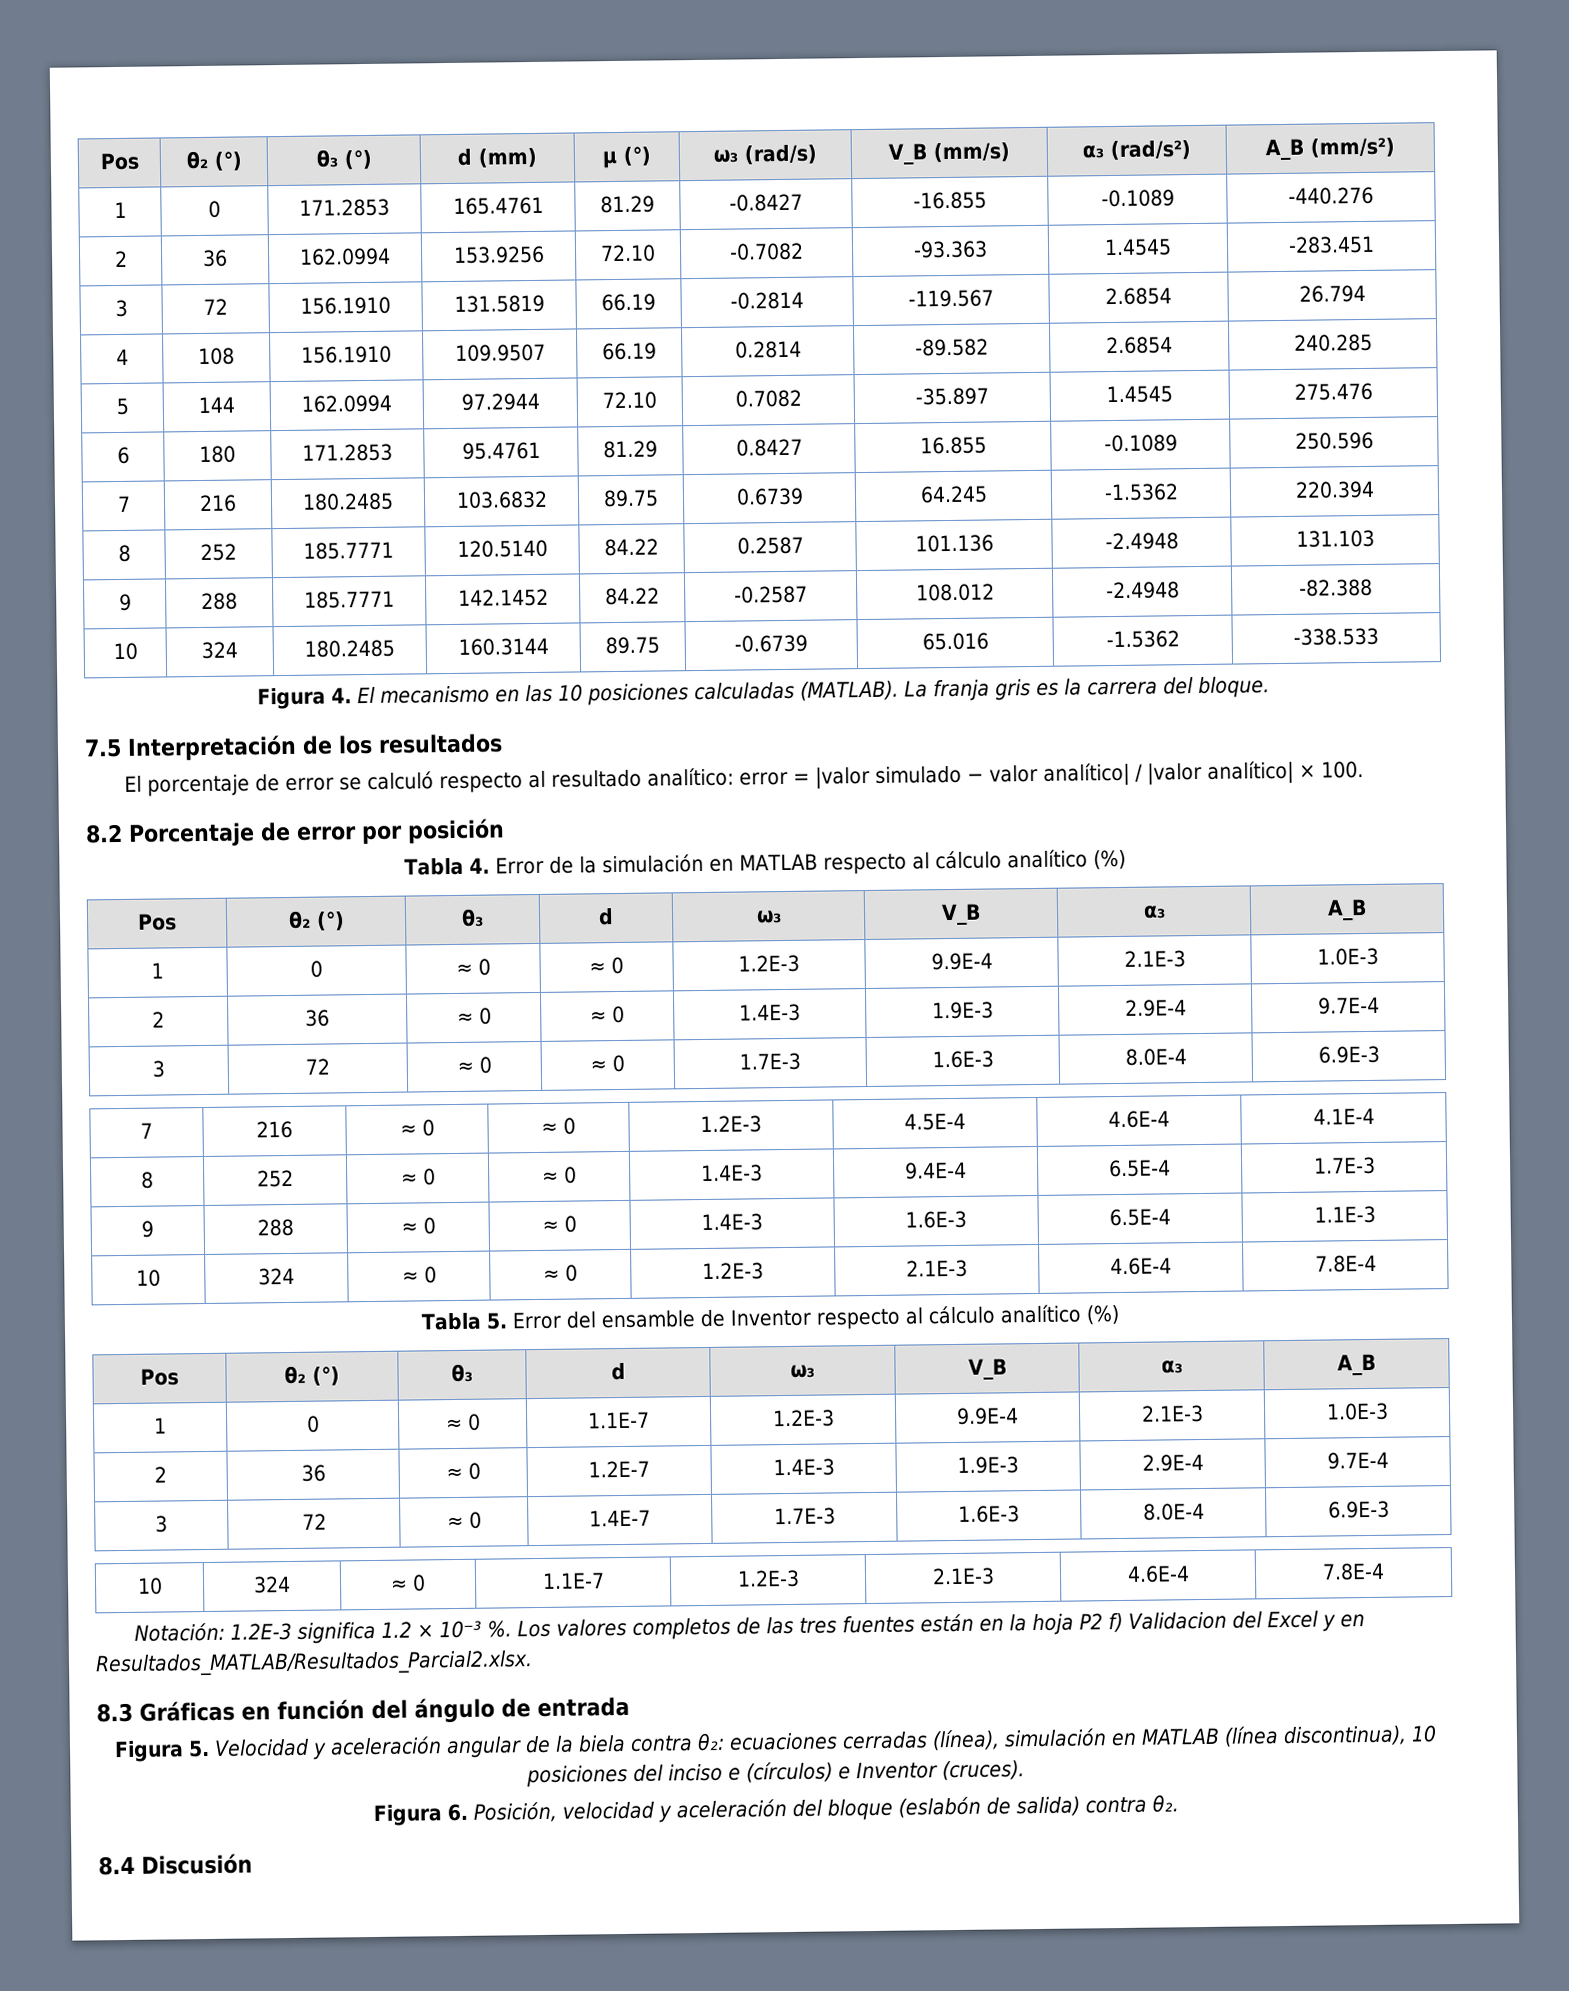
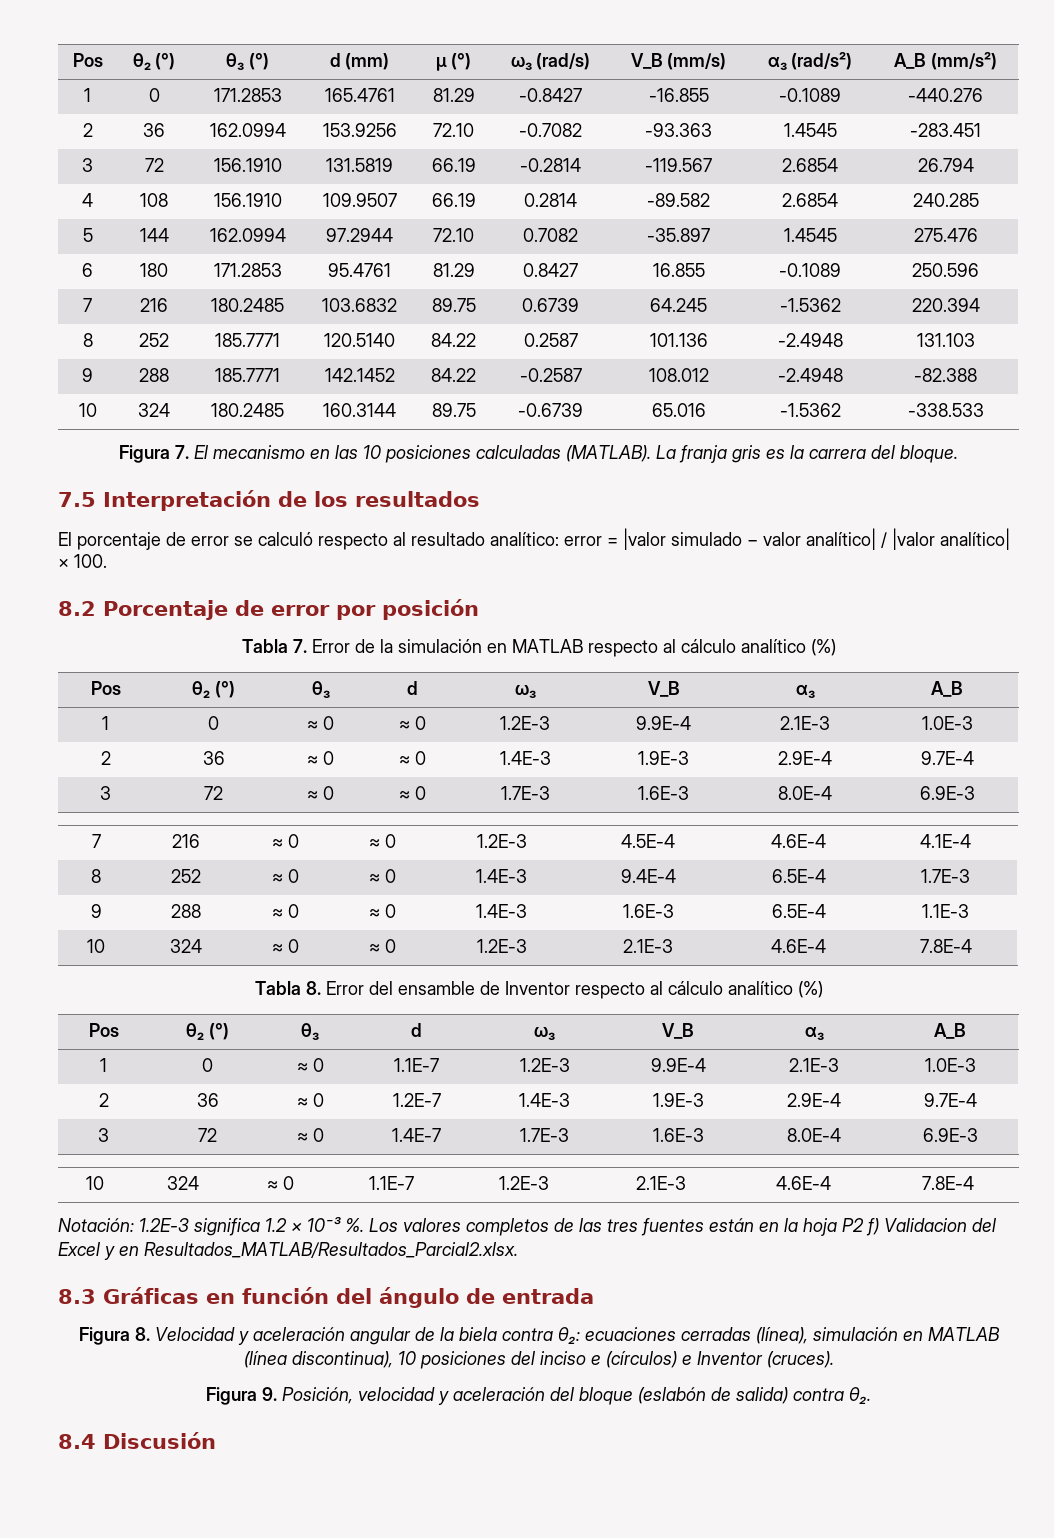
- Figura 4. El mecanismo en las 10 posiciones calculadas (MATLAB).
+ Figura 7. El mecanismo en las 10 posiciones calculadas (MATLAB).
- Tabla 4. Error de la simulación en MATLAB respecto al cálculo analítico (%)
+ Tabla 7. Error de la simulación en MATLAB respecto al cálculo analítico (%)
- Tabla 5. Error del ensamble de Inventor respecto al cálculo analítico (%)
+ Tabla 8. Error del ensamble de Inventor respecto al cálculo analítico (%)
- Figura 5. Velocidad y aceleración angular de la biela contra θ₂: ecuaciones cerradas (línea), simulación en MATLAB (línea discontinua), 10 posiciones del inciso e (círculos) e Inventor (cruces).
+ Figura 8. Velocidad y aceleración angular de la biela contra θ₂: ecuaciones cerradas (línea), simulación en MATLAB (línea discontinua), 10 posiciones del inciso e (círculos) e Inventor (cruces).
- Figura 6. Posición, velocidad y aceleración del bloque (eslabón de salida) contra θ₂.
+ Figura 9. Posición, velocidad y aceleración del bloque (eslabón de salida) contra θ₂.

